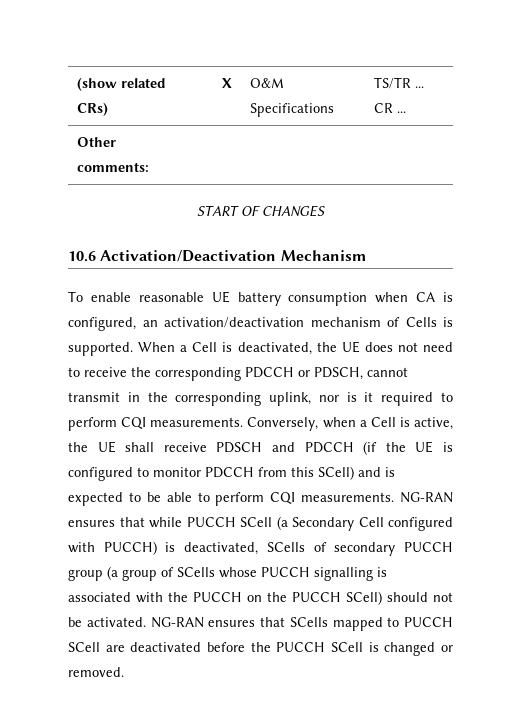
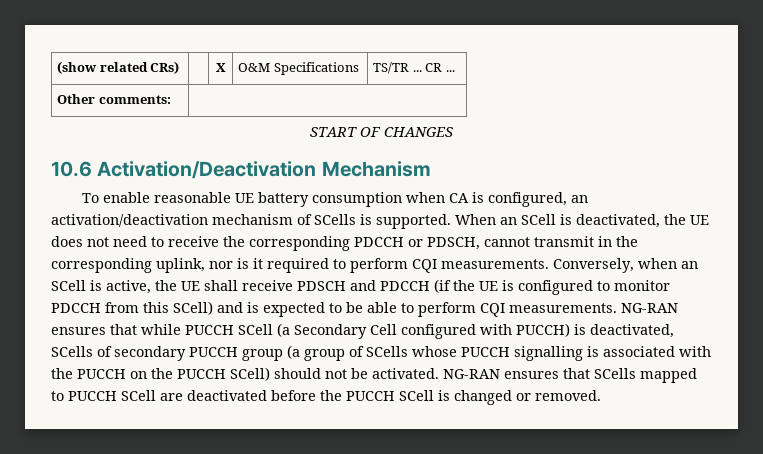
- To enable reasonable UE battery consumption when CA is configured, an activation/deactivation mechanism of Cells is supported.
+ To enable reasonable UE battery consumption when CA is configured, an activation/deactivation mechanism of SCells is supported.
- When a Cell is deactivated, the UE does not need to receive the corresponding PDCCH or PDSCH, cannot transmit in the corresponding uplink, nor is it required to perform CQI measurements.
+ When an SCell is deactivated, the UE does not need to receive the corresponding PDCCH or PDSCH, cannot transmit in the corresponding uplink, nor is it required to perform CQI measurements.
- Conversely, when a Cell is active, the UE shall receive PDSCH and PDCCH (if the UE is configured to monitor PDCCH from this SCell) and is expected to be able to perform CQI measurements.
+ Conversely, when an SCell is active, the UE shall receive PDSCH and PDCCH (if the UE is configured to monitor PDCCH from this SCell) and is expected to be able to perform CQI measurements.

